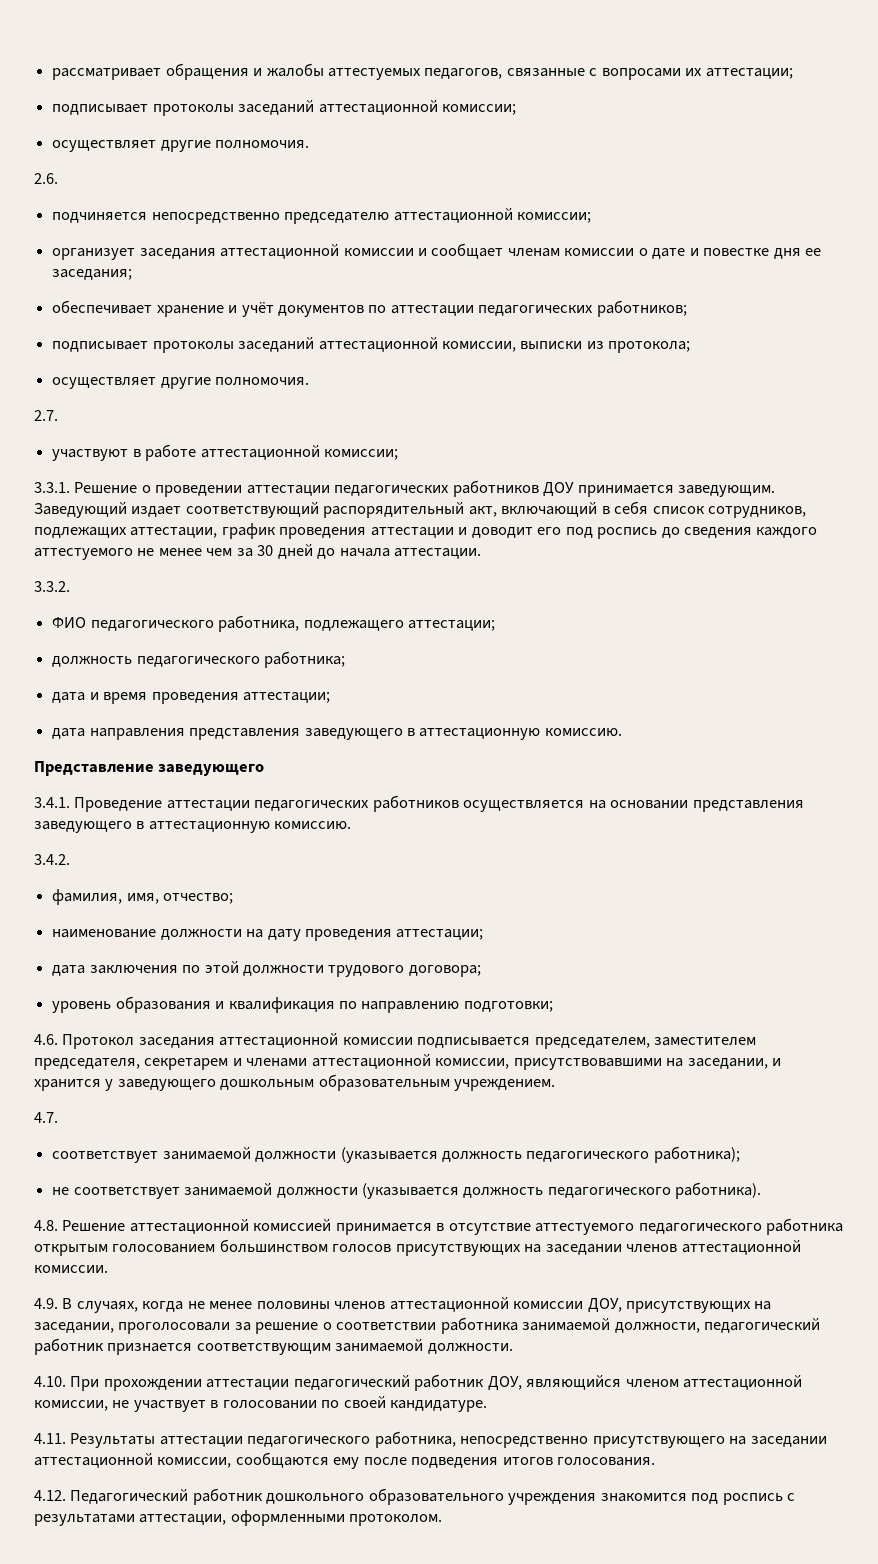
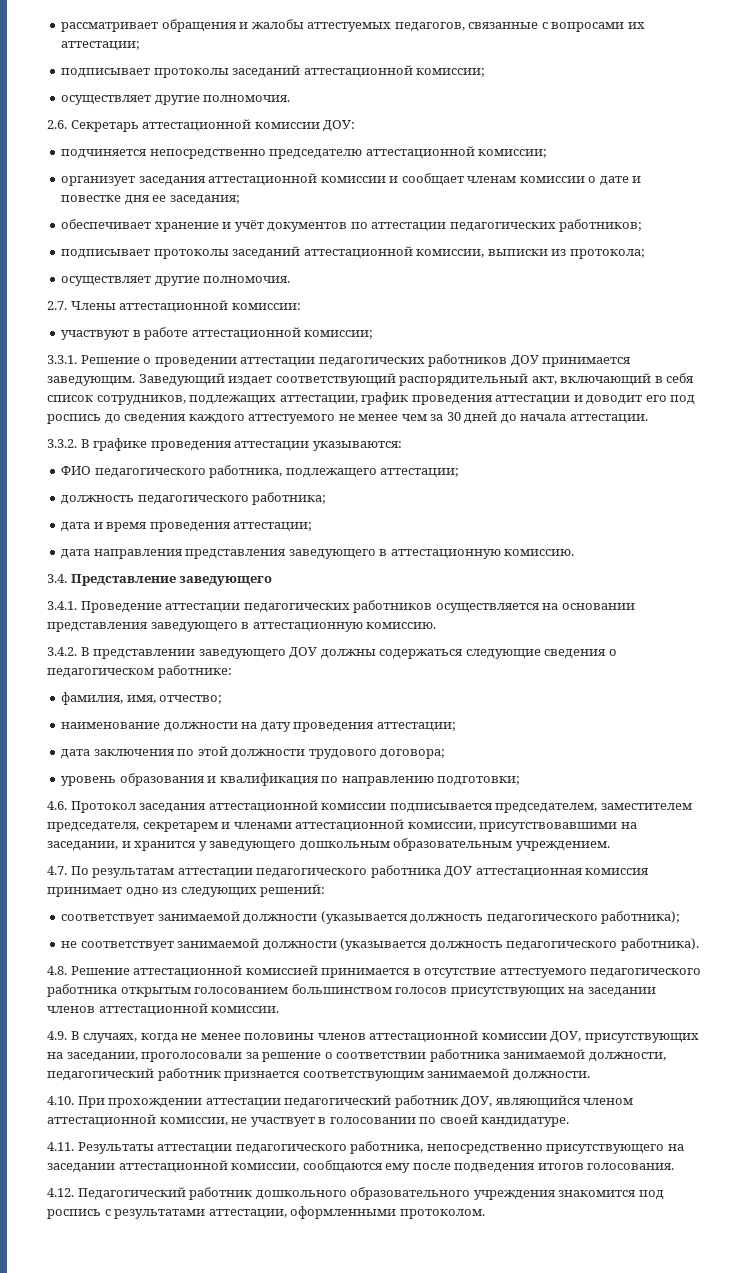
- 2.6.
+ 2.6. Секретарь аттестационной комиссии ДОУ:
- 2.7.
+ 2.7. Члены аттестационной комиссии:
- 3.3.2.
+ 3.3.2. В графике проведения аттестации указываются:
- Представление заведующего
+ 3.4. Представление заведующего
- 3.4.2.
+ 3.4.2. В представлении заведующего ДОУ должны содержаться следующие сведения о педагогическом работнике:
- 4.7.
+ 4.7. По результатам аттестации педагогического работника ДОУ аттестационная комиссия принимает одно из следующих решений:

